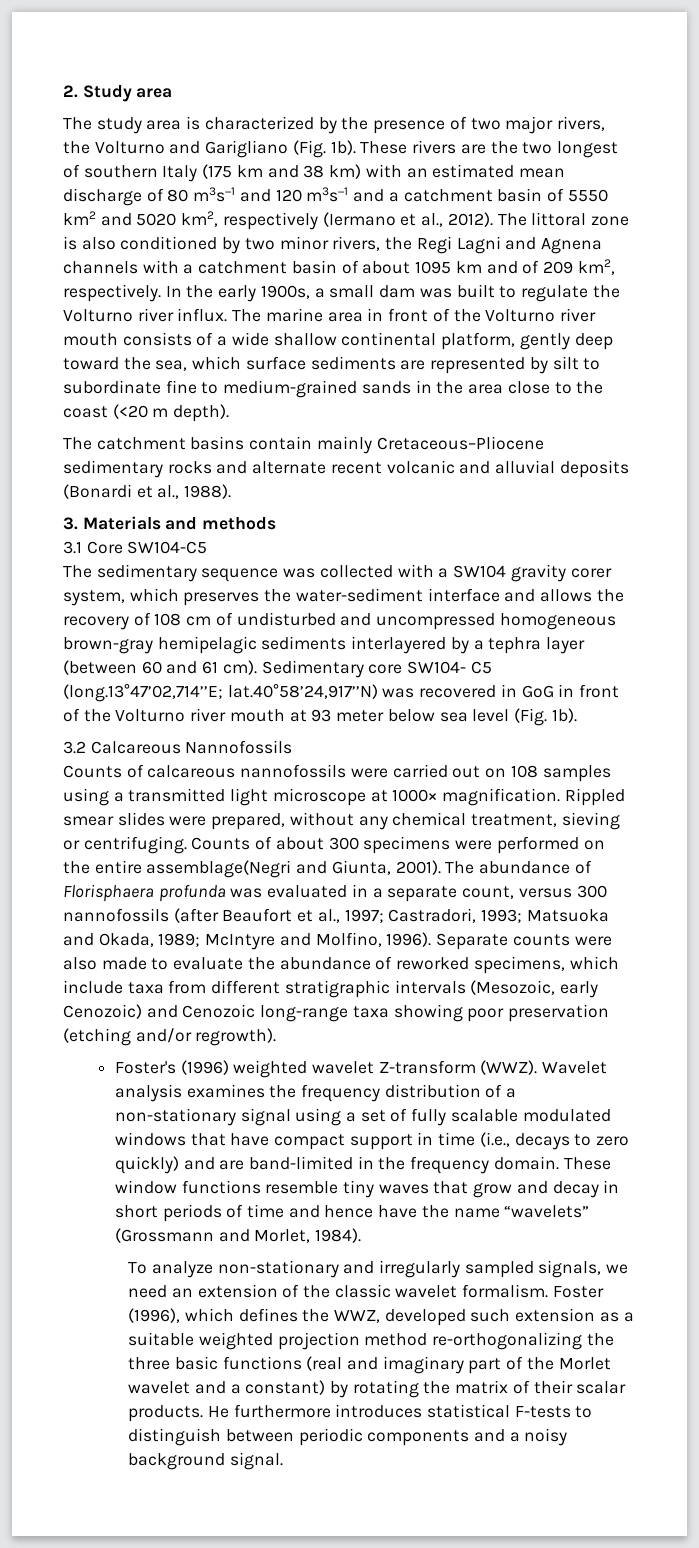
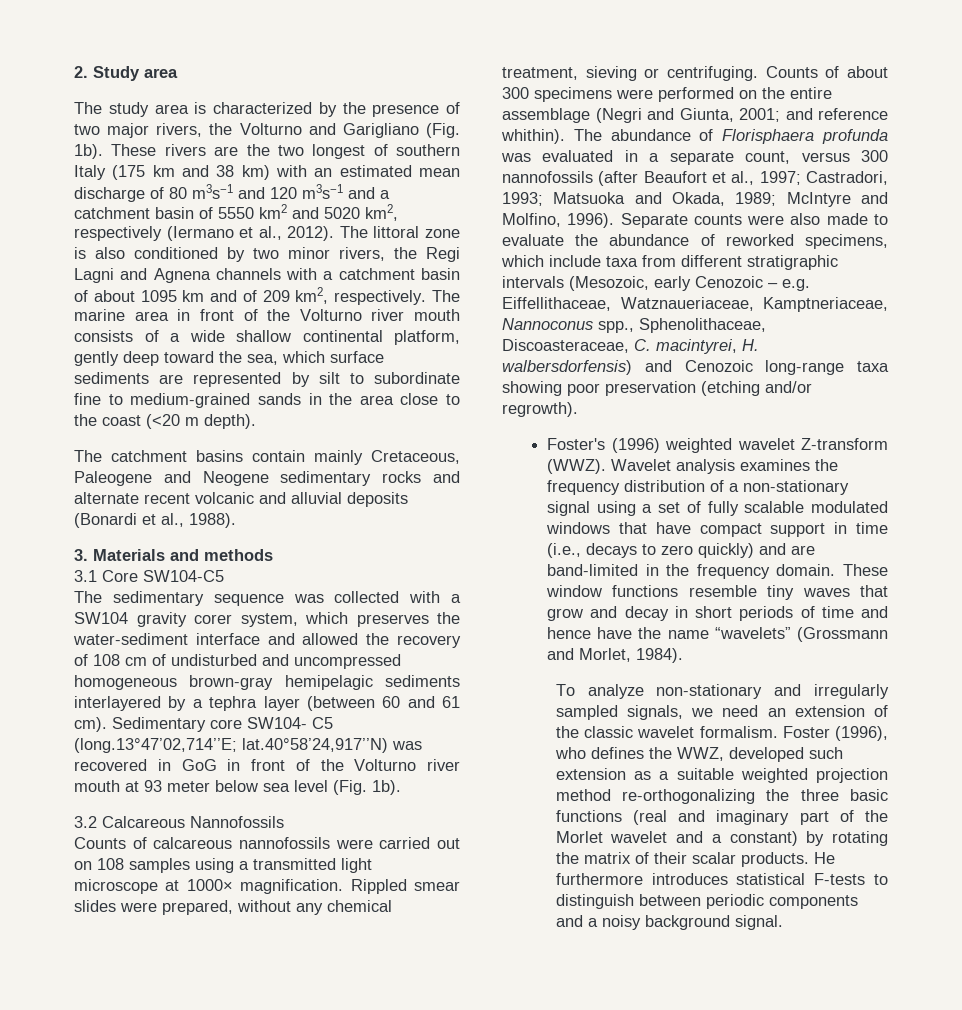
- In the early 1900s, a small dam was built to regulate the Volturno river influx.
- The catchment basins contain mainly Cretaceous–Pliocene sedimentary rocks and alternate recent volcanic and alluvial deposits (Bonardi et al., 1988).
+ The catchment basins contain mainly Cretaceous, Paleogene and Neogene sedimentary rocks and alternate recent volcanic and alluvial deposits (Bonardi et al., 1988).
- The sedimentary sequence was collected with a SW104 gravity corer system, which preserves the water-sediment interface and allows the recovery of 108 cm of undisturbed and uncompressed homogeneous brown-gray hemipelagic sediments interlayered by a tephra layer (between 60 and 61 cm).
+ The sedimentary sequence was collected with a SW104 gravity corer system, which preserves the water-sediment interface and allowed the recovery of 108 cm of undisturbed and uncompressed homogeneous brown-gray hemipelagic sediments interlayered by a tephra layer (between 60 and 61 cm).
- Counts of about 300 specimens were performed on the entire assemblage(Negri and Giunta, 2001).
+ Counts of about 300 specimens were performed on the entire assemblage (Negri and Giunta, 2001; and reference whithin).
- Separate counts were also made to evaluate the abundance of reworked specimens, which include taxa from different stratigraphic intervals (Mesozoic, early Cenozoic) and Cenozoic long-range taxa showing poor preservation (etching and/or regrowth).
+ Separate counts were also made to evaluate the abundance of reworked specimens, which include taxa from different stratigraphic intervals (Mesozoic, early Cenozoic – e.g. Eiffellithaceae, Watznaueriaceae, Kamptneriaceae, Nannoconus spp., Sphenolithaceae, Discoasteraceae, C. macintyrei, H. walbersdorfensis) and Cenozoic long-range taxa showing poor preservation (etching and/or regrowth).
- Foster (1996), which defines the WWZ, developed such extension as a suitable weighted projection method re-orthogonalizing the three basic functions (real and imaginary part of the Morlet wavelet and a constant) by rotating the matrix of their scalar products.
+ Foster (1996), who defines the WWZ, developed such extension as a suitable weighted projection method re-orthogonalizing the three basic functions (real and imaginary part of the Morlet wavelet and a constant) by rotating the matrix of their scalar products.

